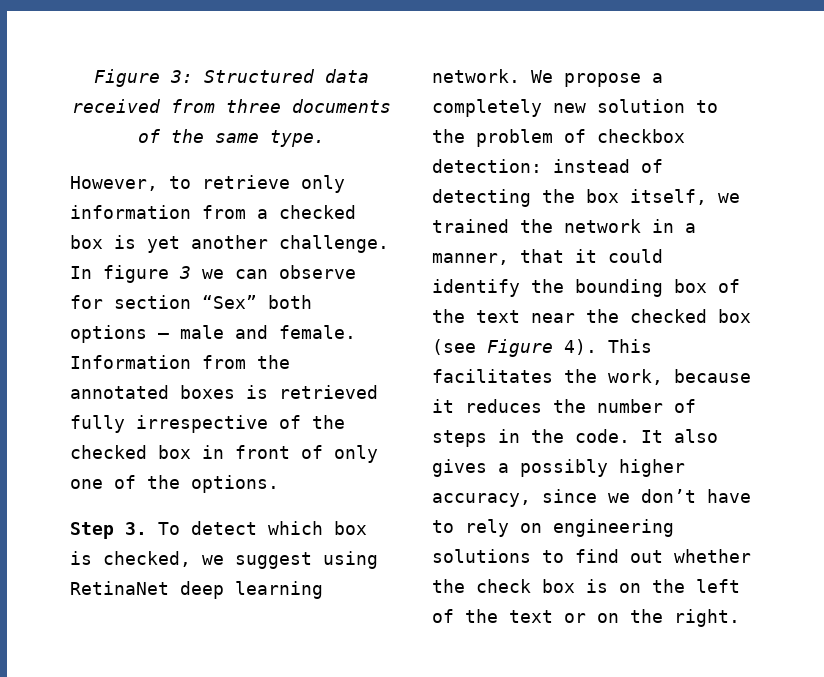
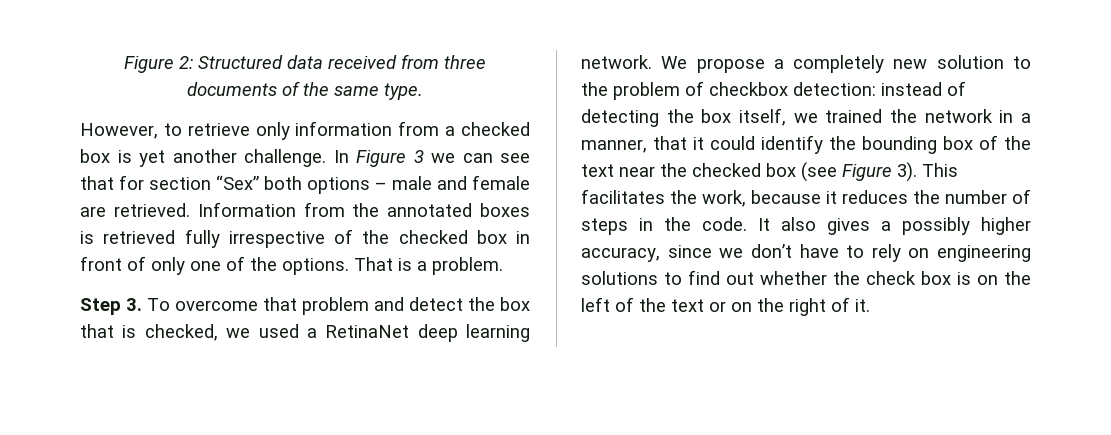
- Figure 3: Structured data received from three documents of the same type.
+ Figure 2: Structured data received from three documents of the same type.
- In figure 3 we can observe for section “Sex” both options – male and female.
+ In Figure 3 we can see that for section “Sex” both options – male and female are retrieved.
+ That is a problem.
- Step 3. To detect which box is checked, we suggest using RetinaNet deep learning network.
+ Step 3. To overcome that problem and detect the box that is checked, we used a RetinaNet deep learning network.
- We propose a completely new solution to the problem of checkbox detection: instead of detecting the box itself, we trained the network in a manner, that it could identify the bounding box of the text near the checked box (see Figure 4).
+ We propose a completely new solution to the problem of checkbox detection: instead of detecting the box itself, we trained the network in a manner, that it could identify the bounding box of the text near the checked box (see Figure 3).
- It also gives a possibly higher accuracy, since we don’t have to rely on engineering solutions to find out whether the check box is on the left of the text or on the right.
+ It also gives a possibly higher accuracy, since we don’t have to rely on engineering solutions to find out whether the check box is on the left of the text or on the right of it.

